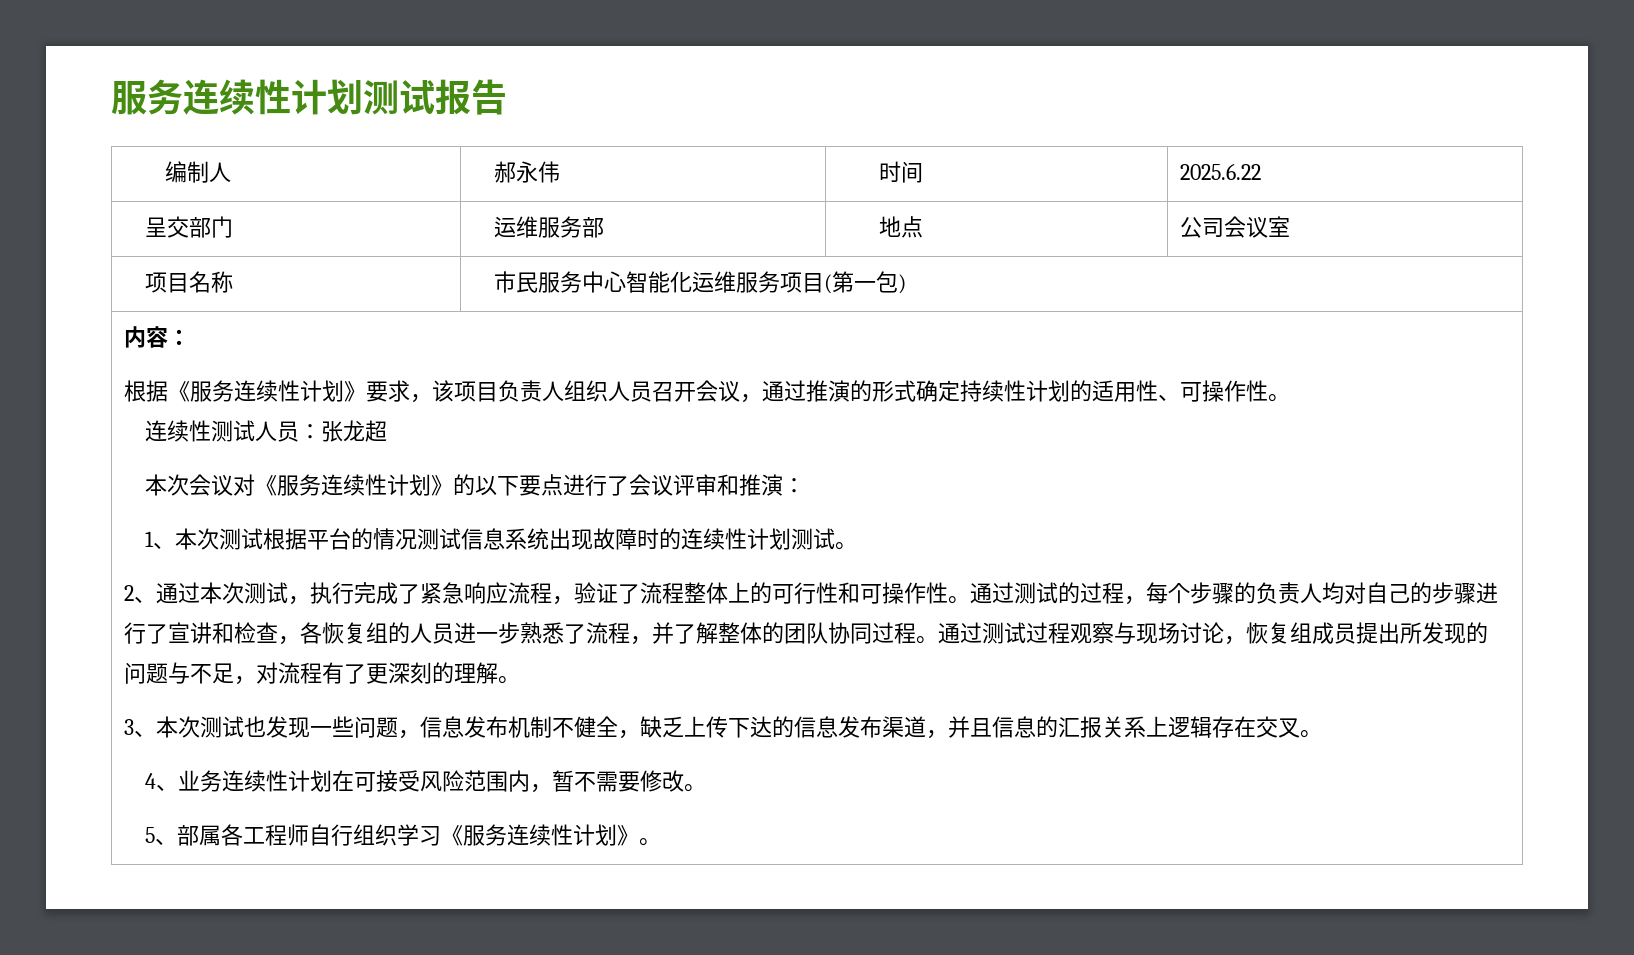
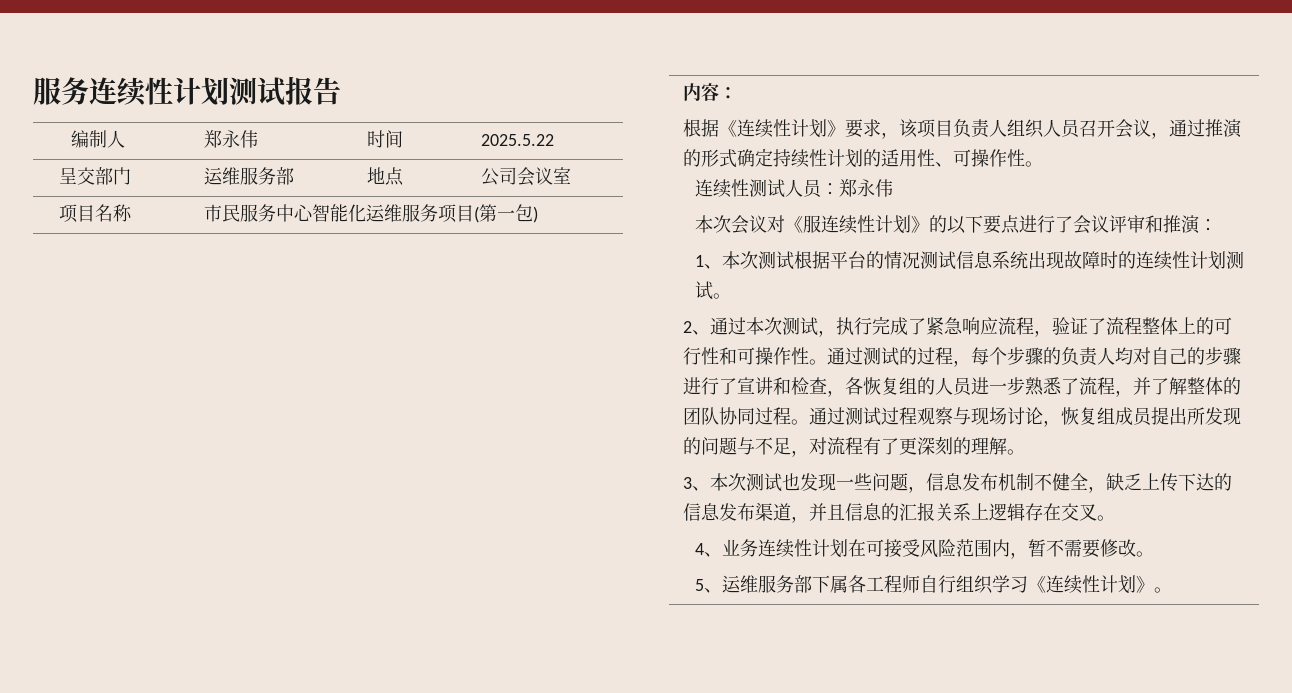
- 编制人 | 郝永伟 | 时间 | 2025.6.22
+ 编制人 | 郑永伟 | 时间 | 2025.5.22
- 根据《服务连续性计划》要求，该项目负责人组织人员召开会议，通过推演的形式确定持续性计划的适用性、可操作性。
+ 根据《连续性计划》要求，该项目负责人组织人员召开会议，通过推演的形式确定持续性计划的适用性、可操作性。
- 连续性测试人员：张龙超
+ 连续性测试人员：郑永伟
- 本次会议对《服务连续性计划》的以下要点进行了会议评审和推演：
+ 本次会议对《服连续性计划》的以下要点进行了会议评审和推演：
- 5、部属各工程师自行组织学习《服务连续性计划》。
+ 5、运维服务部下属各工程师自行组织学习《连续性计划》。

